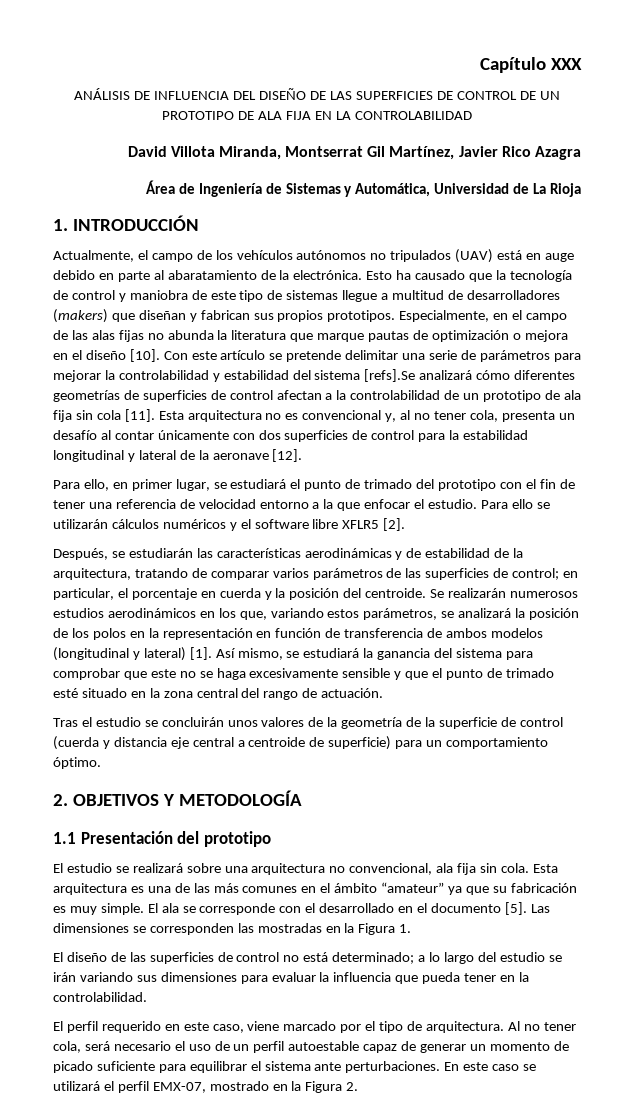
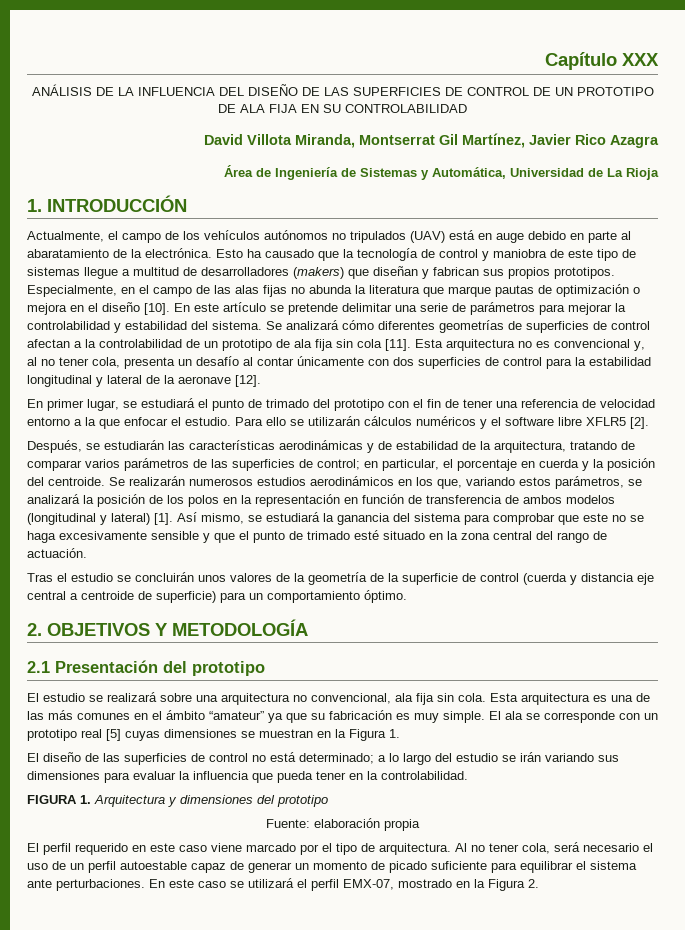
- ANÁLISIS DE INFLUENCIA DEL DISEÑO DE LAS SUPERFICIES DE CONTROL DE UN PROTOTIPO DE ALA FIJA EN LA CONTROLABILIDAD
+ ANÁLISIS DE LA INFLUENCIA DEL DISEÑO DE LAS SUPERFICIES DE CONTROL DE UN PROTOTIPO DE ALA FIJA EN SU CONTROLABILIDAD
- Con este artículo se pretende delimitar una serie de parámetros para mejorar la controlabilidad y estabilidad del sistema [refs].Se analizará cómo diferentes geometrías de superficies de control afectan a la controlabilidad de un prototipo de ala fija sin cola [11].
+ En este artículo se pretende delimitar una serie de parámetros para mejorar la controlabilidad y estabilidad del sistema. Se analizará cómo diferentes geometrías de superficies de control afectan a la controlabilidad de un prototipo de ala fija sin cola [11].
- Para ello, en primer lugar, se estudiará el punto de trimado del prototipo con el fin de tener una referencia de velocidad entorno a la que enfocar el estudio.
+ En primer lugar, se estudiará el punto de trimado del prototipo con el fin de tener una referencia de velocidad entorno a la que enfocar el estudio.
- 1.1 Presentación del prototipo
+ 2.1 Presentación del prototipo
- El ala se corresponde con el desarrollado en el documento [5]. Las dimensiones se corresponden las mostradas en la Figura 1.
+ El ala se corresponde con un prototipo real [5] cuyas dimensiones se muestran en la Figura 1.
+ FIGURA 1. Arquitectura y dimensiones del prototipo
+ Fuente: elaboración propia
- El perfil requerido en este caso, viene marcado por el tipo de arquitectura.
+ El perfil requerido en este caso viene marcado por el tipo de arquitectura.

